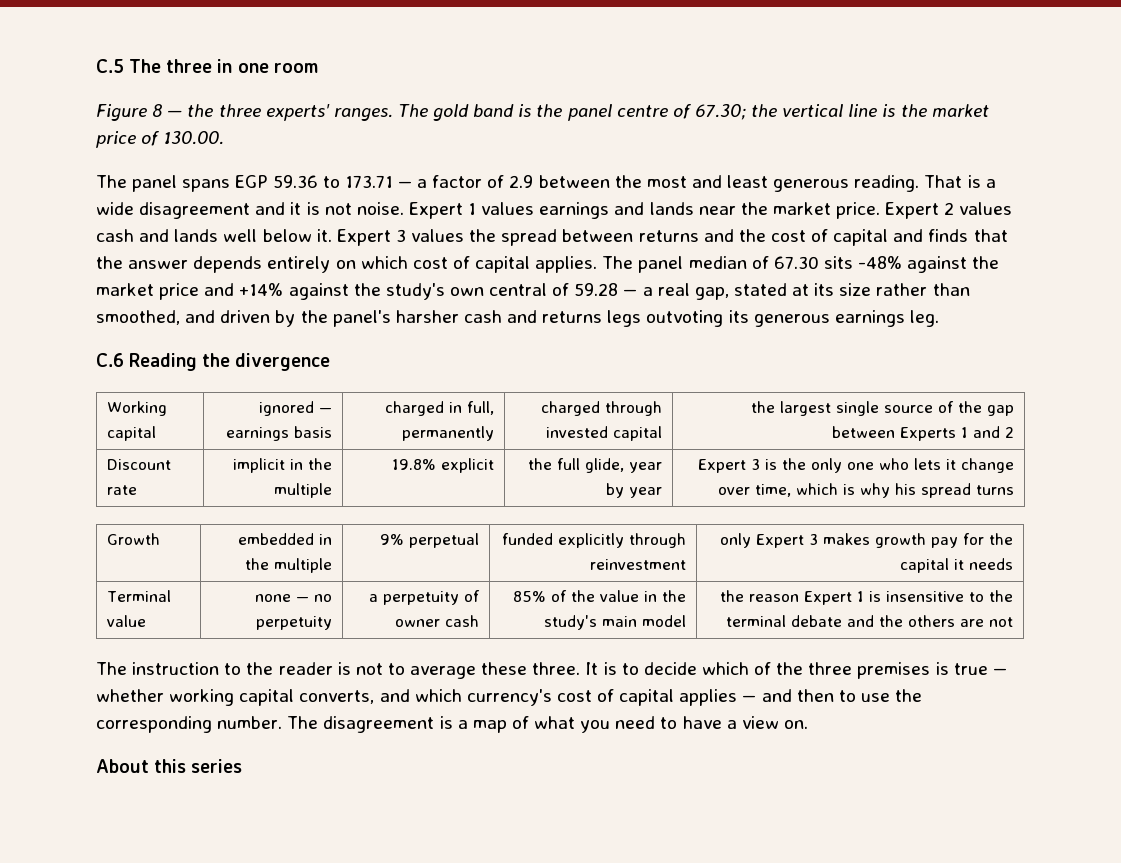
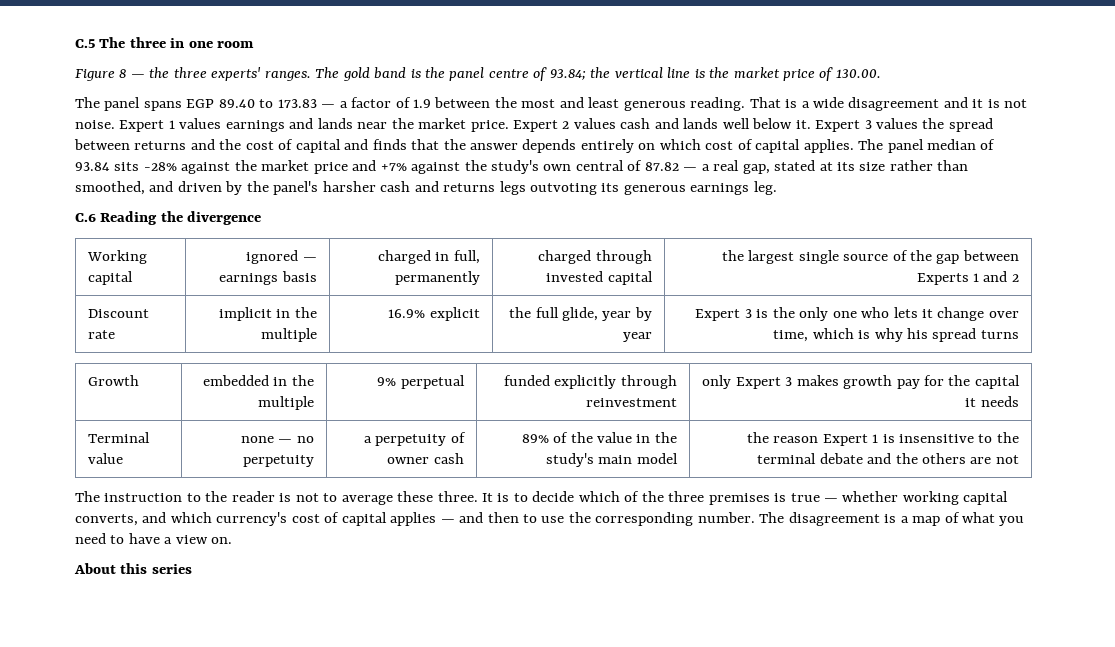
- The gold band is the panel centre of 67.30; the vertical line is the market price of 130.00.
+ The gold band is the panel centre of 93.84; the vertical line is the market price of 130.00.
- The panel spans EGP 59.36 to 173.71 — a factor of 2.9 between the most and least generous reading.
+ The panel spans EGP 89.40 to 173.83 — a factor of 1.9 between the most and least generous reading.
- The panel median of 67.30 sits -48% against the market price and +14% against the study's own central of 59.28 — a real gap, stated at its size rather than smoothed, and driven by the panel's harsher cash and returns legs outvoting its generous earnings leg.
+ The panel median of 93.84 sits -28% against the market price and +7% against the study's own central of 87.82 — a real gap, stated at its size rather than smoothed, and driven by the panel's harsher cash and returns legs outvoting its generous earnings leg.
- Discount rate | implicit in the multiple | 19.8% explicit | the full glide, year by year | Expert 3 is the only one who lets it change over time, which is why his spread turns
+ Discount rate | implicit in the multiple | 16.9% explicit | the full glide, year by year | Expert 3 is the only one who lets it change over time, which is why his spread turns
- Terminal value | none — no perpetuity | a perpetuity of owner cash | 85% of the value in the study's main model | the reason Expert 1 is insensitive to the terminal debate and the others are not
+ Terminal value | none — no perpetuity | a perpetuity of owner cash | 89% of the value in the study's main model | the reason Expert 1 is insensitive to the terminal debate and the others are not

